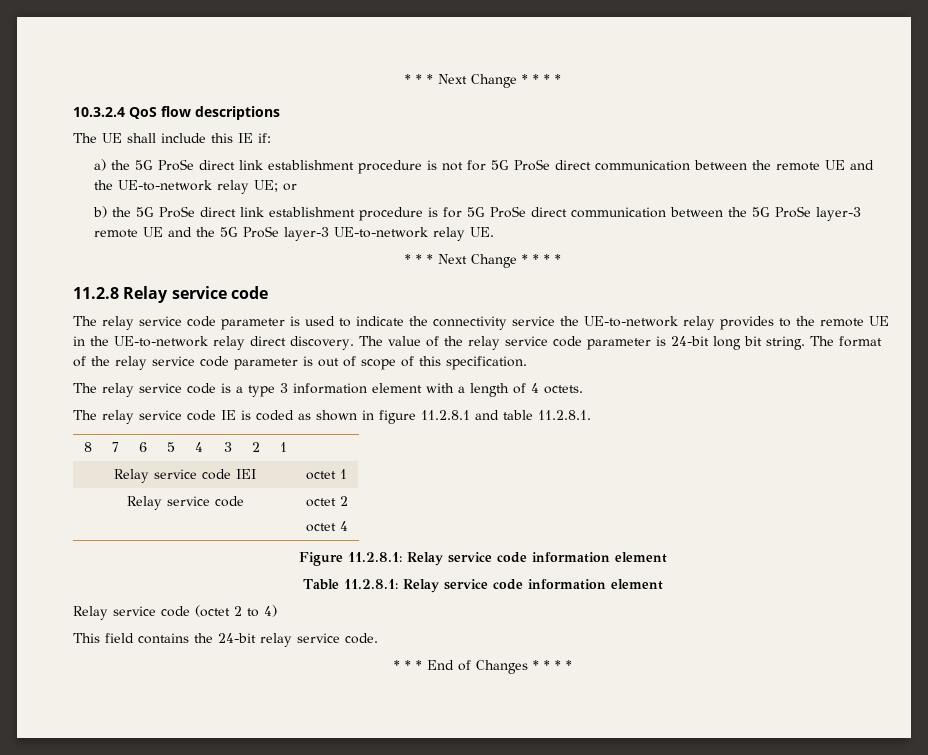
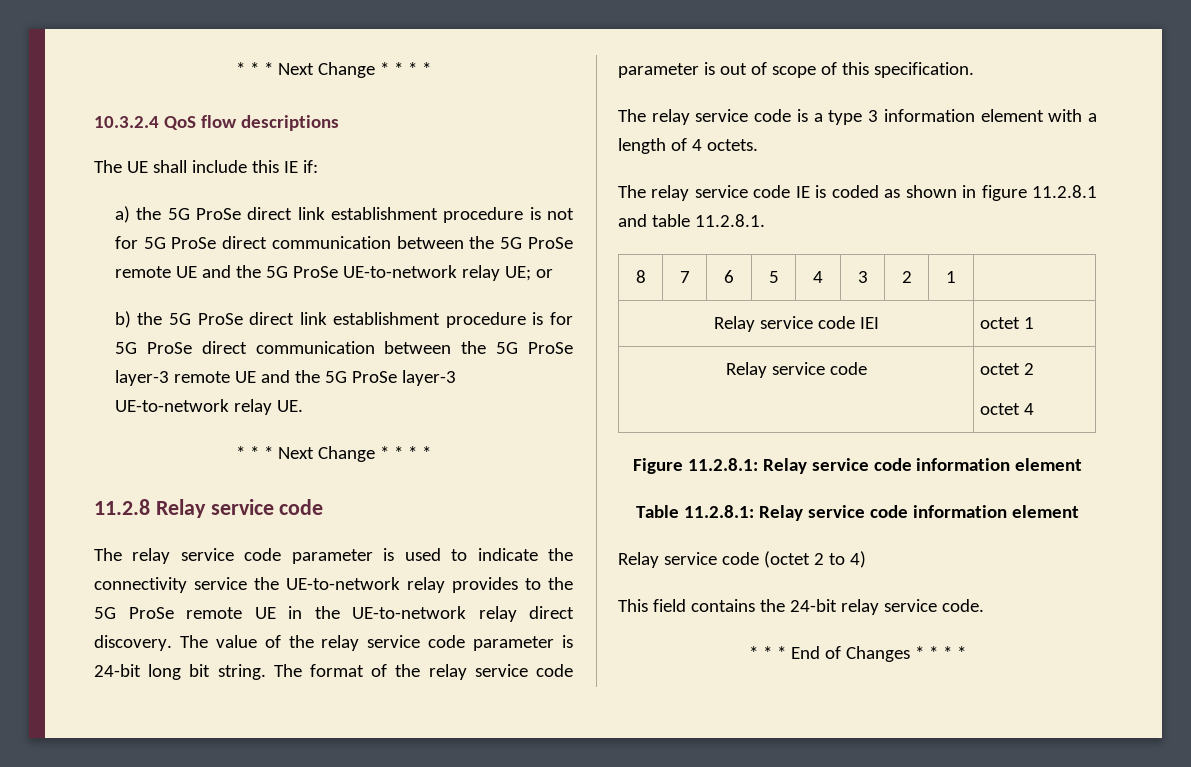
- a) the 5G ProSe direct link establishment procedure is not for 5G ProSe direct communication between the remote UE and the UE-to-network relay UE; or
+ a) the 5G ProSe direct link establishment procedure is not for 5G ProSe direct communication between the 5G ProSe remote UE and the 5G ProSe UE-to-network relay UE; or
- The relay service code parameter is used to indicate the connectivity service the UE-to-network relay provides to the remote UE in the UE-to-network relay direct discovery.
+ The relay service code parameter is used to indicate the connectivity service the UE-to-network relay provides to the 5G ProSe remote UE in the UE-to-network relay direct discovery.

